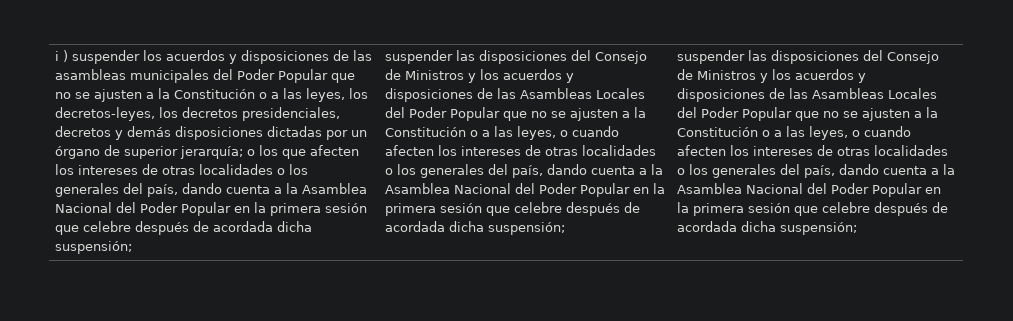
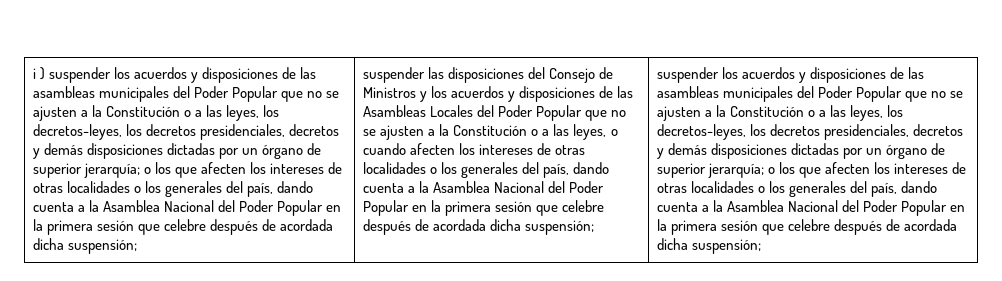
- suspender las disposiciones del Consejo de Ministros y los acuerdos y disposiciones de las Asambleas Locales del Poder Popular que no se ajusten a la Constitución o a las leyes, o cuando afecten los intereses de otras localidades o los generales del país, dando cuenta a la Asamblea Nacional del Poder Popular en la primera sesión que celebre después de acordada dicha suspensión; | suspender las disposiciones del Consejo de Ministros y los acuerdos y disposiciones de las Asambleas Locales del Poder Popular que no se ajusten a la Constitución o a las leyes, o cuando afecten los intereses de otras localidades o los generales del país, dando cuenta a la Asamblea Nacional del Poder Popular en la primera sesión que celebre después de acordada dicha suspensión;
+ suspender las disposiciones del Consejo de Ministros y los acuerdos y disposiciones de las Asambleas Locales del Poder Popular que no se ajusten a la Constitución o a las leyes, o cuando afecten los intereses de otras localidades o los generales del país, dando cuenta a la Asamblea Nacional del Poder Popular en la primera sesión que celebre después de acordada dicha suspensión; | suspender los acuerdos y disposiciones de las asambleas municipales del Poder Popular que no se ajusten a la Constitución o a las leyes, los decretos-leyes, los decretos presidenciales, decretos y demás disposiciones dictadas por un órgano de superior jerarquía; o los que afecten los intereses de otras localidades o los generales del país, dando cuenta a la Asamblea Nacional del Poder Popular en la primera sesión que celebre después de acordada dicha suspensión;

